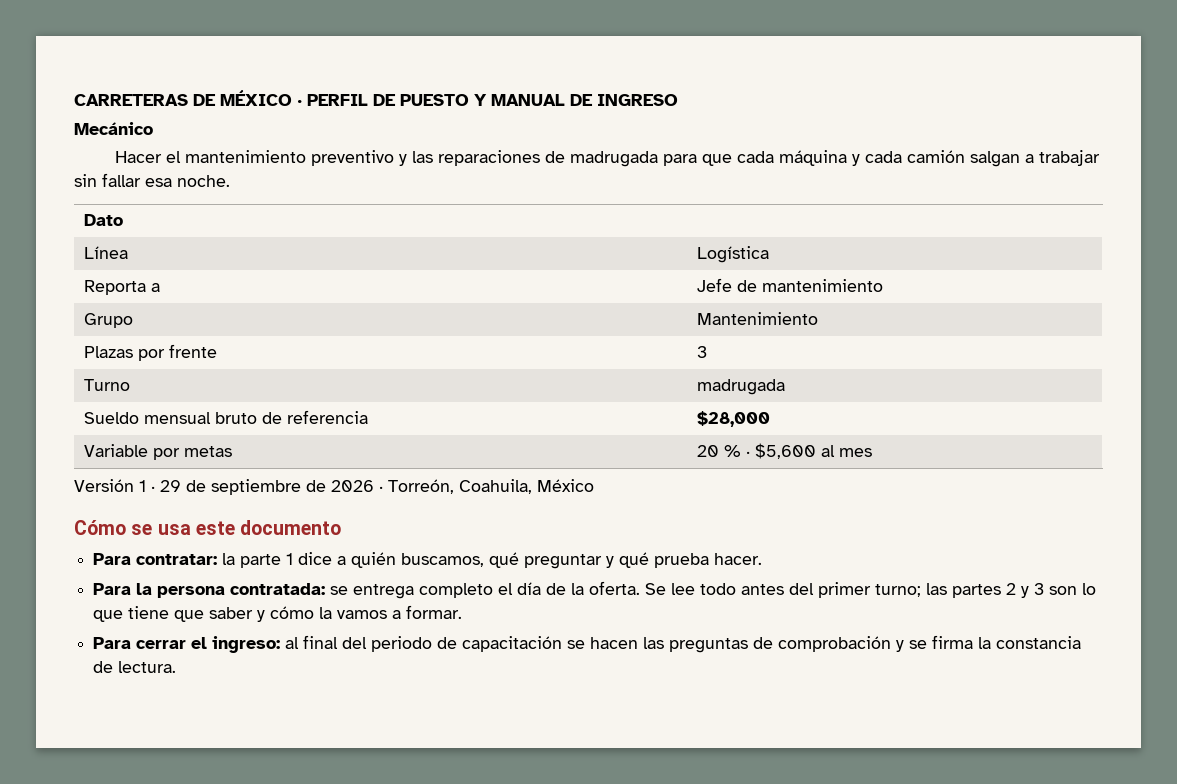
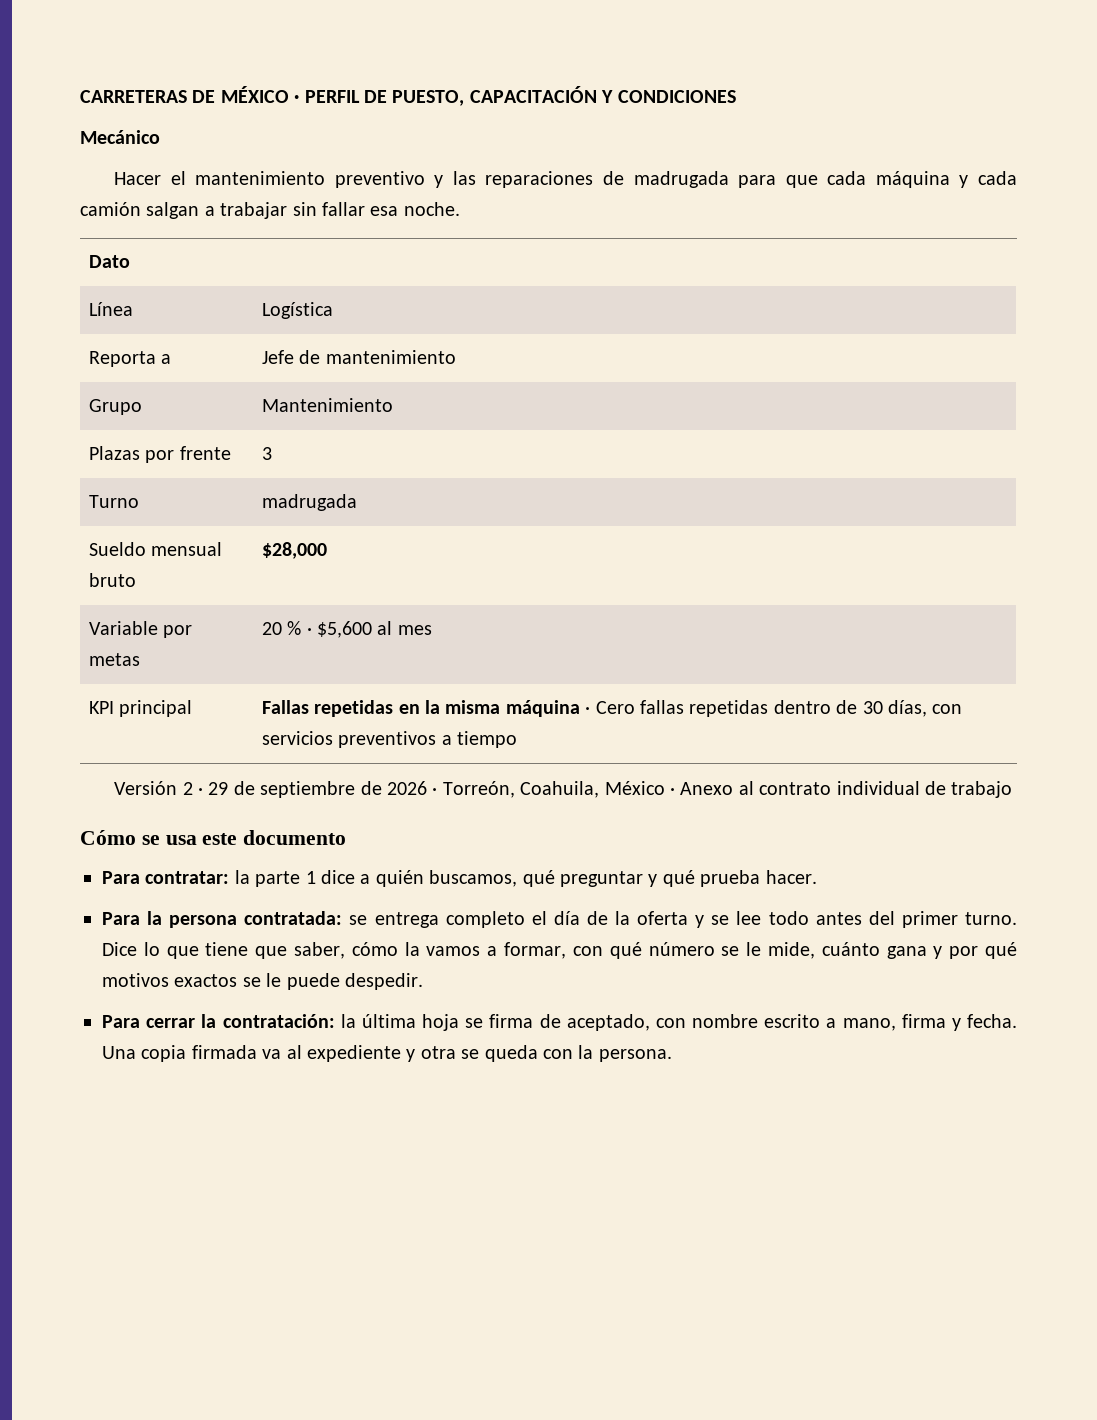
- CARRETERAS DE MÉXICO · PERFIL DE PUESTO Y MANUAL DE INGRESO
+ CARRETERAS DE MÉXICO · PERFIL DE PUESTO, CAPACITACIÓN Y CONDICIONES
- Sueldo mensual bruto de referencia | $28,000
+ Sueldo mensual bruto | $28,000
+ KPI principal | Fallas repetidas en la misma máquina · Cero fallas repetidas dentro de 30 días, con servicios preventivos a tiempo
- Versión 1 · 29 de septiembre de 2026 · Torreón, Coahuila, México
+ Versión 2 · 29 de septiembre de 2026 · Torreón, Coahuila, México · Anexo al contrato individual de trabajo
- Para la persona contratada: se entrega completo el día de la oferta. Se lee todo antes del primer turno; las partes 2 y 3 son lo que tiene que saber y cómo la vamos a formar.
- Para cerrar el ingreso: al final del periodo de capacitación se hacen las preguntas de comprobación y se firma la constancia de lectura.
+ Para la persona contratada: se entrega completo el día de la oferta y se lee todo antes del primer turno. Dice lo que tiene que saber, cómo la vamos a formar, con qué número se le mide, cuánto gana y por qué motivos exactos se le puede despedir.
+ Para cerrar la contratación: la última hoja se firma de aceptado, con nombre escrito a mano, firma y fecha. Una copia firmada va al expediente y otra se queda con la persona.

